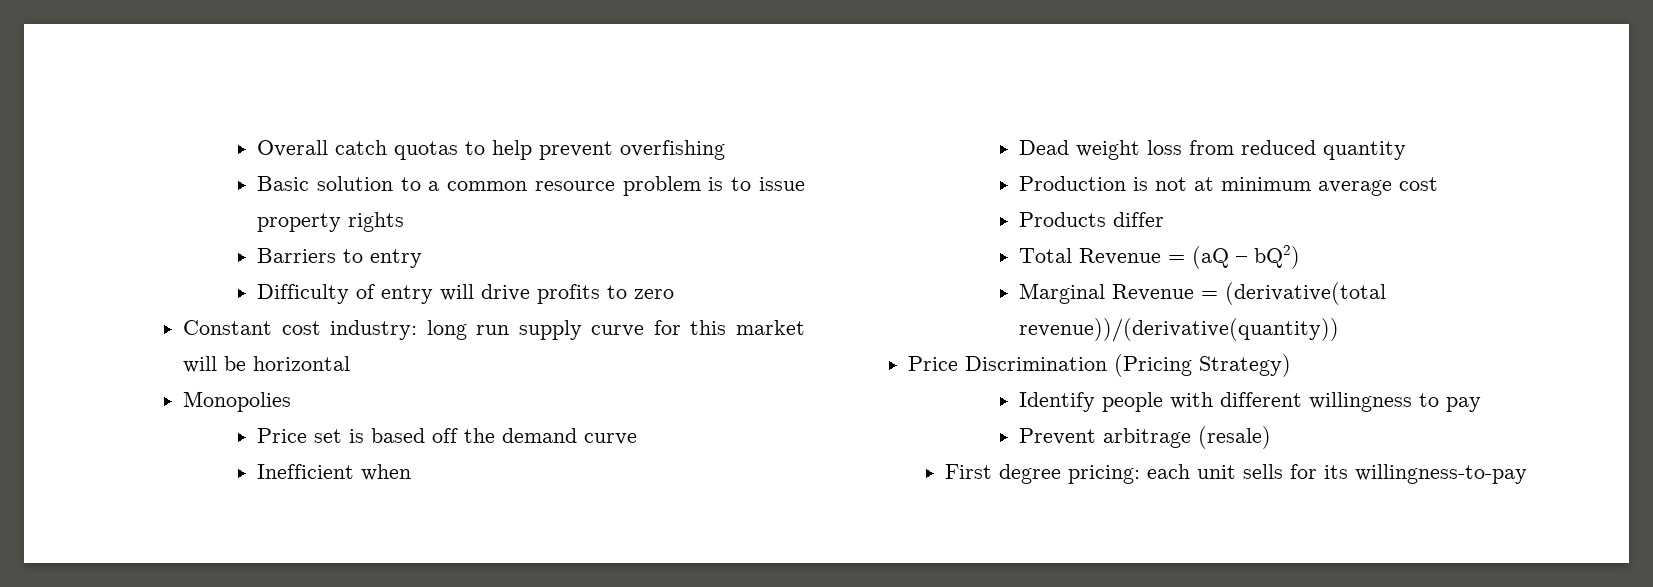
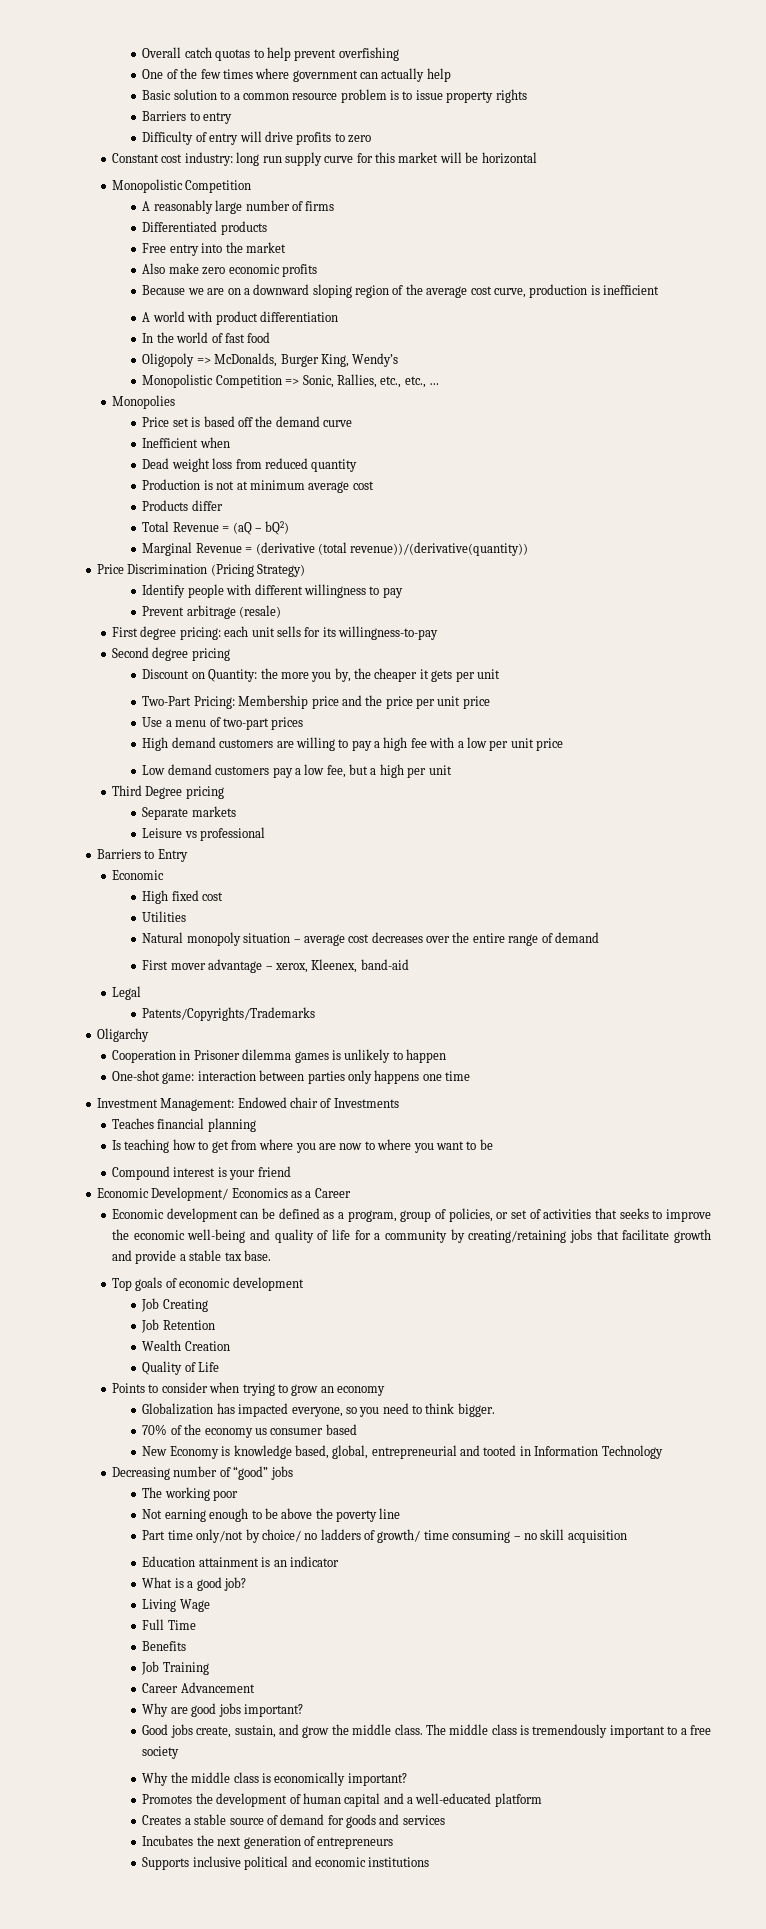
+ One of the few times where government can actually help
  Constant cost industry: long run supply curve for this market will be horizontal
+ Monopolistic Competition
+ A reasonably large number of firms
+ Differentiated products
+ Free entry into the market
+ Also make zero economic profits
+ Because we are on a downward sloping region of the average cost curve, production is inefficient
+ A world with product differentiation
+ In the world of fast food
+ Oligopoly => McDonalds, Burger King, Wendy’s
+ Monopolistic Competition => Sonic, Rallies, etc., etc., …
- Marginal Revenue = (derivative(total revenue))/(derivative(quantity))
+ Marginal Revenue = (derivative (total revenue))/(derivative(quantity))
+ Second degree pricing
+ Discount on Quantity: the more you by, the cheaper it gets per unit
+ Two-Part Pricing: Membership price and the price per unit price
+ Use a menu of two-part prices
+ High demand customers are willing to pay a high fee with a low per unit price
+ Low demand customers pay a low fee, but a high per unit
+ Third Degree pricing
+ Separate markets
+ Leisure vs professional
+ Barriers to Entry
+ Economic
+ High fixed cost
+ Utilities
+ Natural monopoly situation – average cost decreases over the entire range of demand
+ First mover advantage – xerox, Kleenex, band-aid
+ Legal
+ Patents/Copyrights/Trademarks
+ Oligarchy
+ Cooperation in Prisoner dilemma games is unlikely to happen
+ One-shot game: interaction between parties only happens one time
+ Investment Management: Endowed chair of Investments
+ Teaches financial planning
+ Is teaching how to get from where you are now to where you want to be
+ Compound interest is your friend
+ Economic Development/ Economics as a Career
+ Economic development can be defined as a program, group of policies, or set of activities that seeks to improve the economic well-being and quality of life for a community by creating/retaining jobs that facilitate growth and provide a stable tax base.
+ Top goals of economic development
+ Job Creating
+ Job Retention
+ Wealth Creation
+ Quality of Life
+ Points to consider when trying to grow an economy
+ Globalization has impacted everyone, so you need to think bigger.
+ 70% of the economy us consumer based
+ New Economy is knowledge based, global, entrepreneurial and tooted in Information Technology
+ Decreasing number of “good” jobs
+ The working poor
+ Not earning enough to be above the poverty line
+ Part time only/not by choice/ no ladders of growth/ time consuming – no skill acquisition
+ Education attainment is an indicator
+ What is a good job?
+ Living Wage
+ Full Time
+ Benefits
+ Job Training
+ Career Advancement
+ Why are good jobs important?
+ Good jobs create, sustain, and grow the middle class. The middle class is tremendously important to a free society
+ Why the middle class is economically important?
+ Promotes the development of human capital and a well-educated platform
+ Creates a stable source of demand for goods and services
+ Incubates the next generation of entrepreneurs
+ Supports inclusive political and economic institutions

